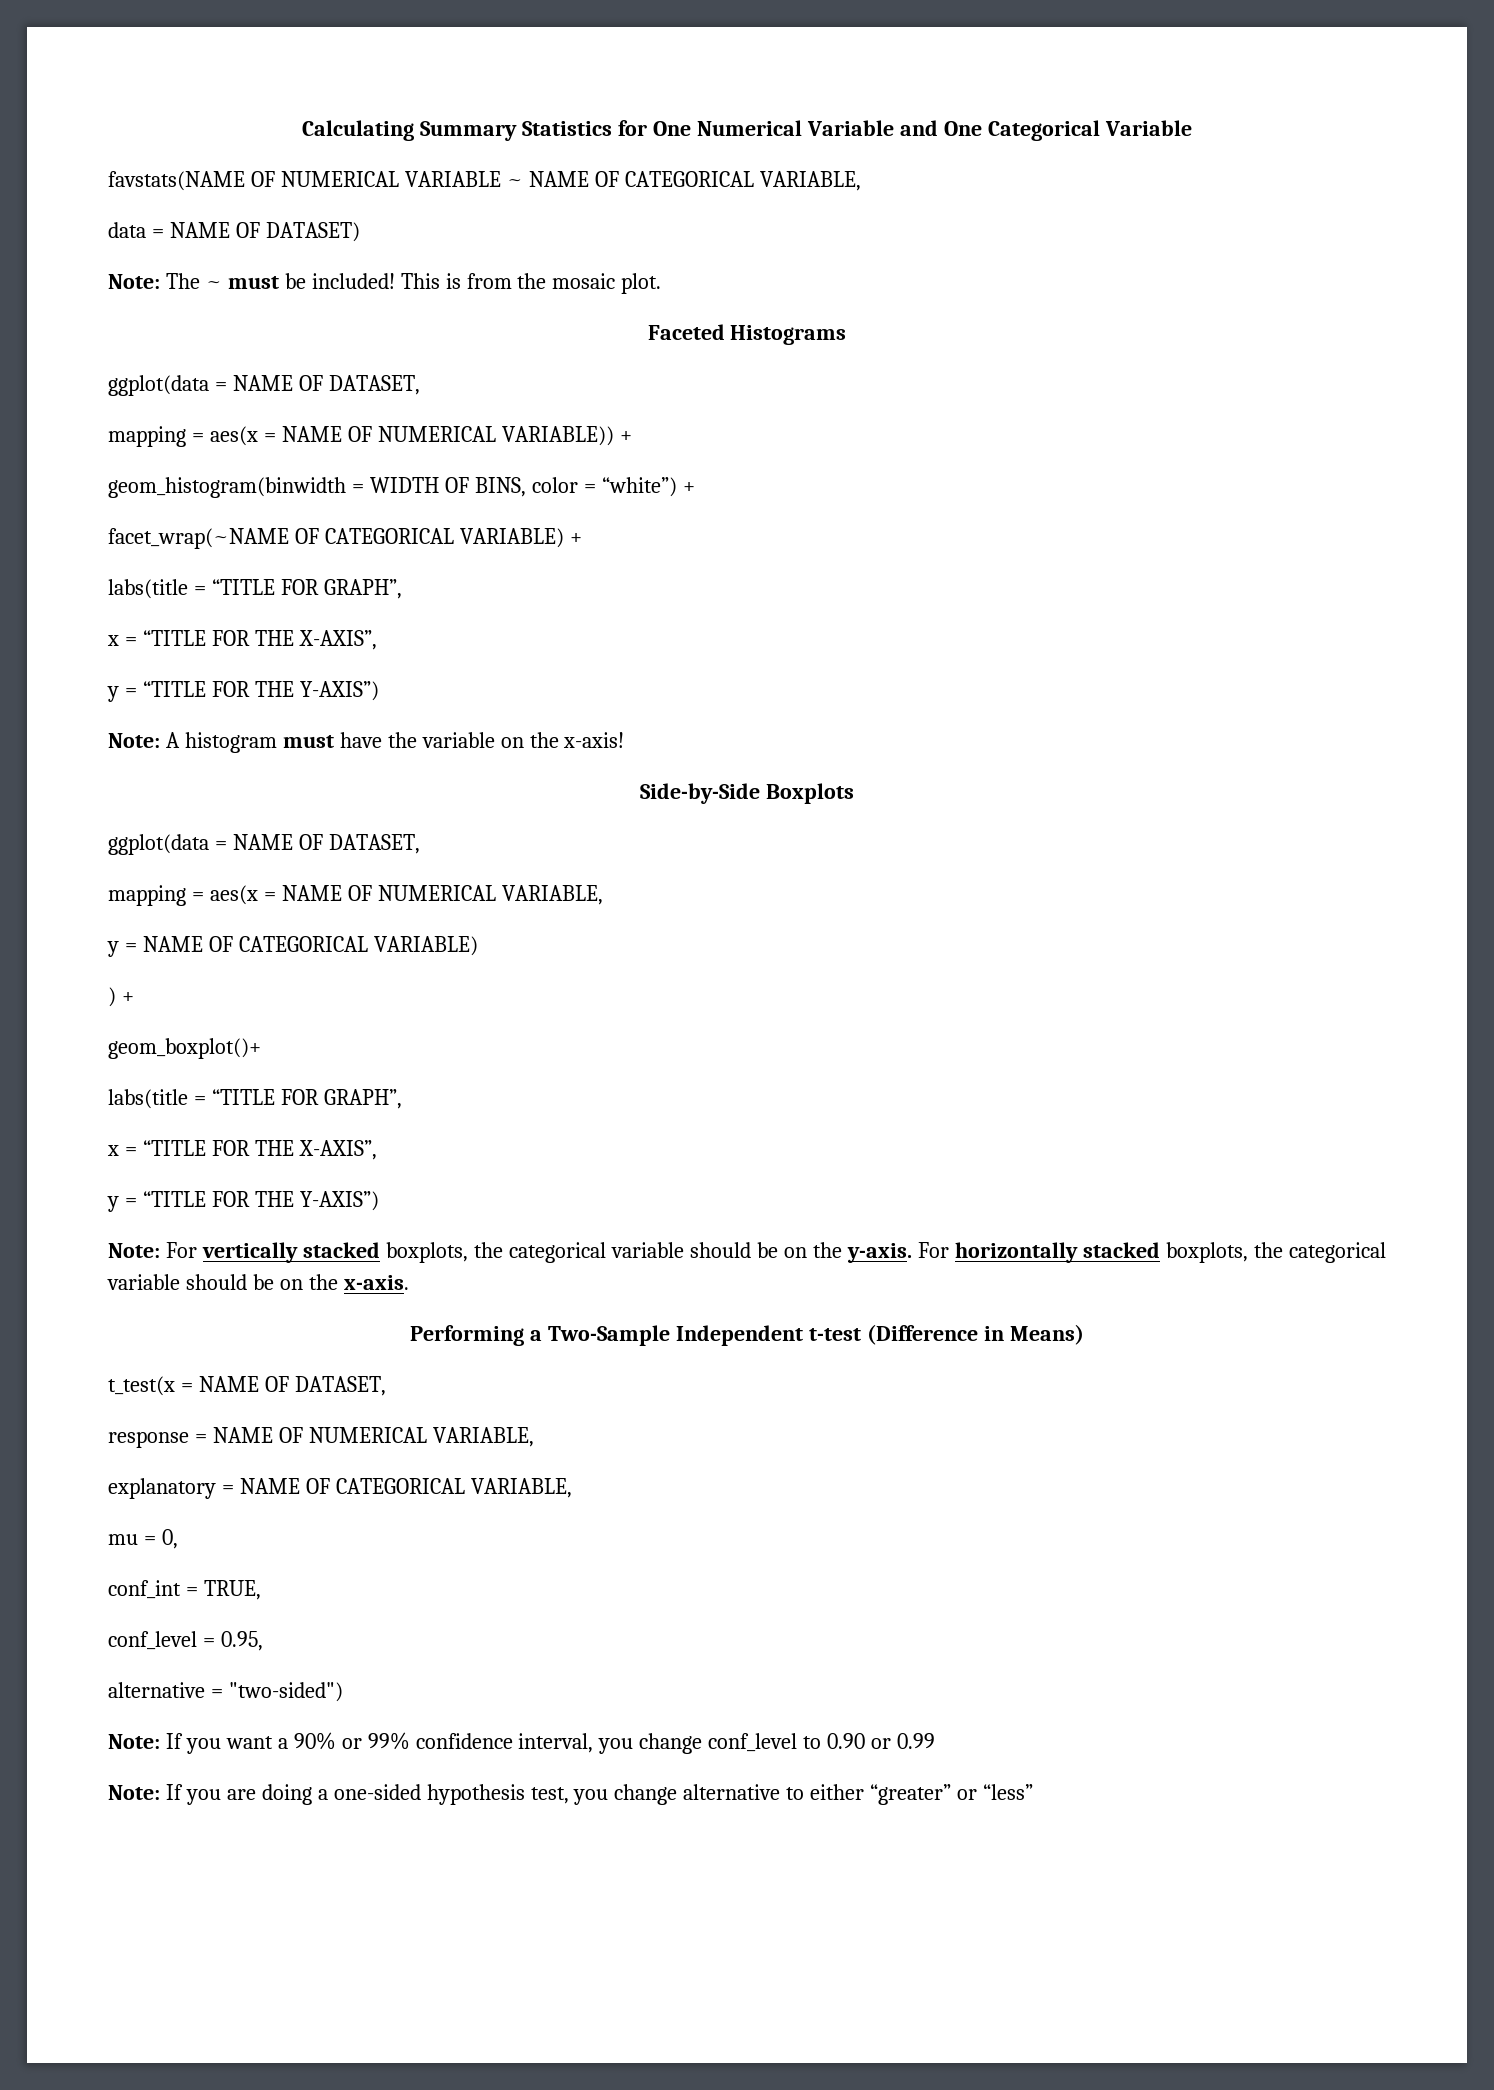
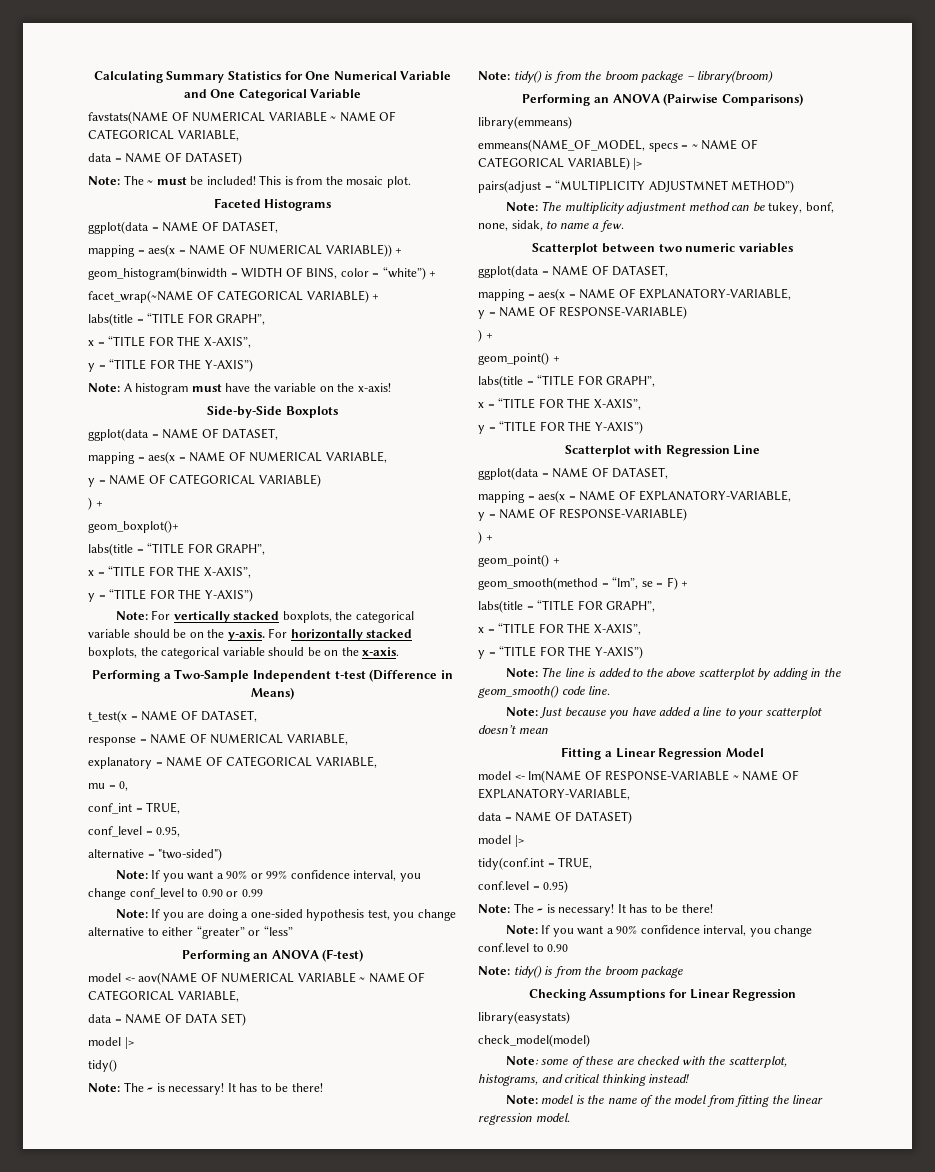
+ Performing an ANOVA (F-test)
+ model <- aov(NAME OF NUMERICAL VARIABLE ~ NAME OF CATEGORICAL VARIABLE,
+ data = NAME OF DATA SET)
+ model |>
+ tidy()
+ Note: The ~ is necessary! It has to be there!
+ Note: tidy() is from the broom package – library(broom)
+ Performing an ANOVA (Pairwise Comparisons)
+ library(emmeans)
+ emmeans(NAME_OF_MODEL, specs = ~ NAME OF CATEGORICAL VARIABLE) |>
+ pairs(adjust = “MULTIPLICITY ADJUSTMNET METHOD”)
+ Note: The multiplicity adjustment method can be tukey, bonf, none, sidak, to name a few.
+ Scatterplot between two numeric variables
+ ggplot(data = NAME OF DATASET,
+ mapping = aes(x = NAME OF EXPLANATORY-VARIABLE,
+ y = NAME OF RESPONSE-VARIABLE)
+ ) +
+ geom_point() +
+ labs(title = “TITLE FOR GRAPH”,
+ x = “TITLE FOR THE X-AXIS”,
+ y = “TITLE FOR THE Y-AXIS”)
+ Scatterplot with Regression Line
+ ggplot(data = NAME OF DATASET,
+ mapping = aes(x = NAME OF EXPLANATORY-VARIABLE,
+ y = NAME OF RESPONSE-VARIABLE)
+ ) +
+ geom_point() +
+ geom_smooth(method = “lm”, se = F) +
+ labs(title = “TITLE FOR GRAPH”,
+ x = “TITLE FOR THE X-AXIS”,
+ y = “TITLE FOR THE Y-AXIS”)
+ Note: The line is added to the above scatterplot by adding in the geom_smooth() code line.
+ Note: Just because you have added a line to your scatterplot doesn’t mean
+ Fitting a Linear Regression Model
+ model <- lm(NAME OF RESPONSE-VARIABLE ~ NAME OF EXPLANATORY-VARIABLE,
+ data = NAME OF DATASET)
+ model |>
+ tidy(conf.int = TRUE,
+ conf.level = 0.95)
+ Note: The ~ is necessary! It has to be there!
+ Note: If you want a 90% confidence interval, you change conf.level to 0.90
+ Note: tidy() is from the broom package
+ Checking Assumptions for Linear Regression
+ library(easystats)
+ check_model(model)
+ Note: some of these are checked with the scatterplot, histograms, and critical thinking instead!
+ Note: model is the name of the model from fitting the linear regression model.

